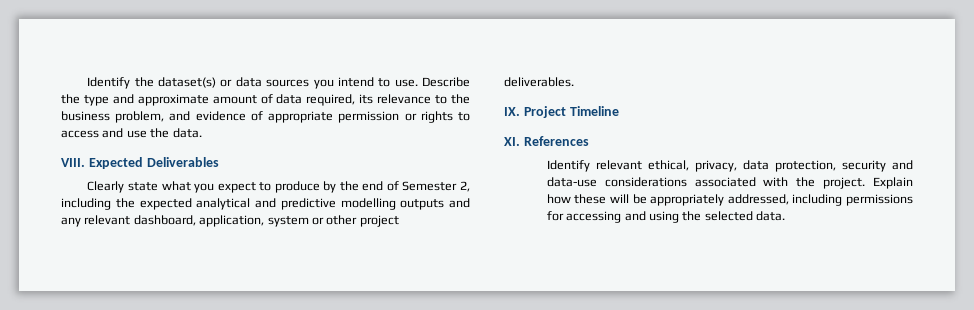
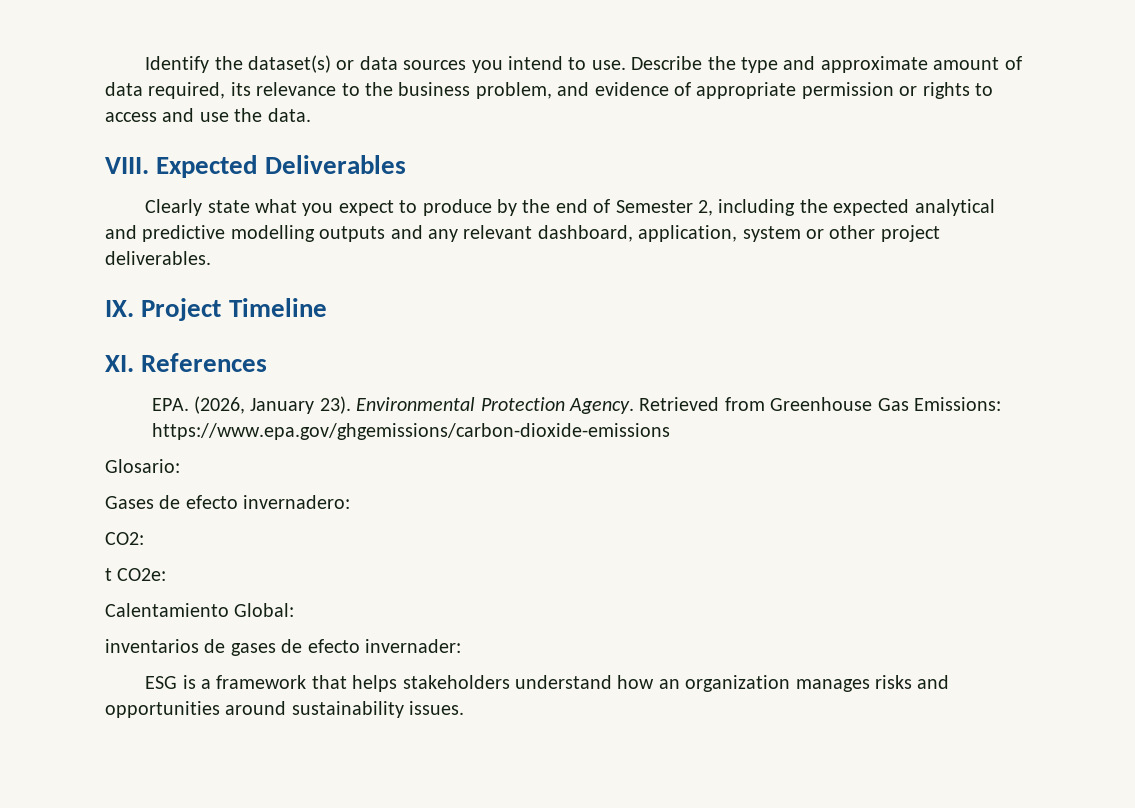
- Identify relevant ethical, privacy, data protection, security and data-use considerations associated with the project. Explain how these will be appropriately addressed, including permissions for accessing and using the selected data.
+ EPA. (2026, January 23). Environmental Protection Agency. Retrieved from Greenhouse Gas Emissions: https://www.epa.gov/ghgemissions/carbon-dioxide-emissions
+ Glosario:
+ Gases de efecto invernadero:
+ CO2:
+ t CO2e:
+ Calentamiento Global:
+ inventarios de gases de efecto invernader:
+ ESG is a framework that helps stakeholders understand how an organization manages risks and opportunities around sustainability issues.

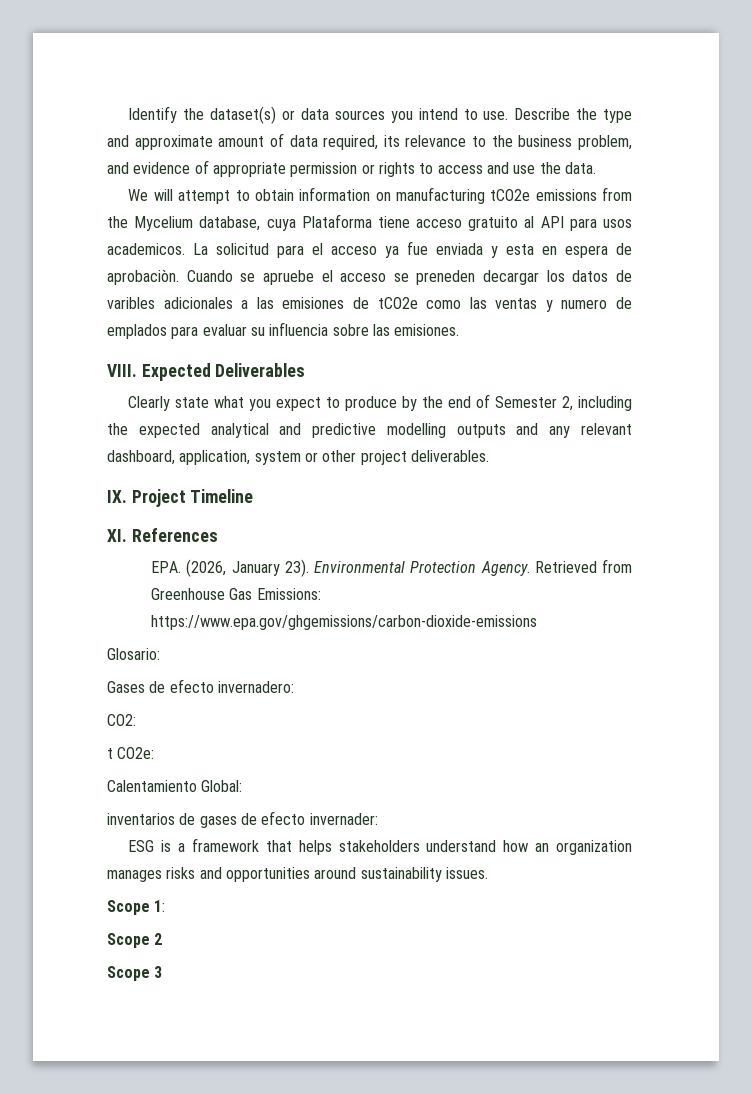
+ We will attempt to obtain information on manufacturing tCO2e emissions from the Mycelium database, cuya Plataforma tiene acceso gratuito al API para usos academicos. La solicitud para el acceso ya fue enviada y esta en espera de aprobaciòn. Cuando se apruebe el acceso se preneden decargar los datos de varibles adicionales a las emisiones de tCO2e como las ventas y numero de emplados para evaluar su influencia sobre las emisiones.
+ Scope 1:
+ Scope 2
+ Scope 3

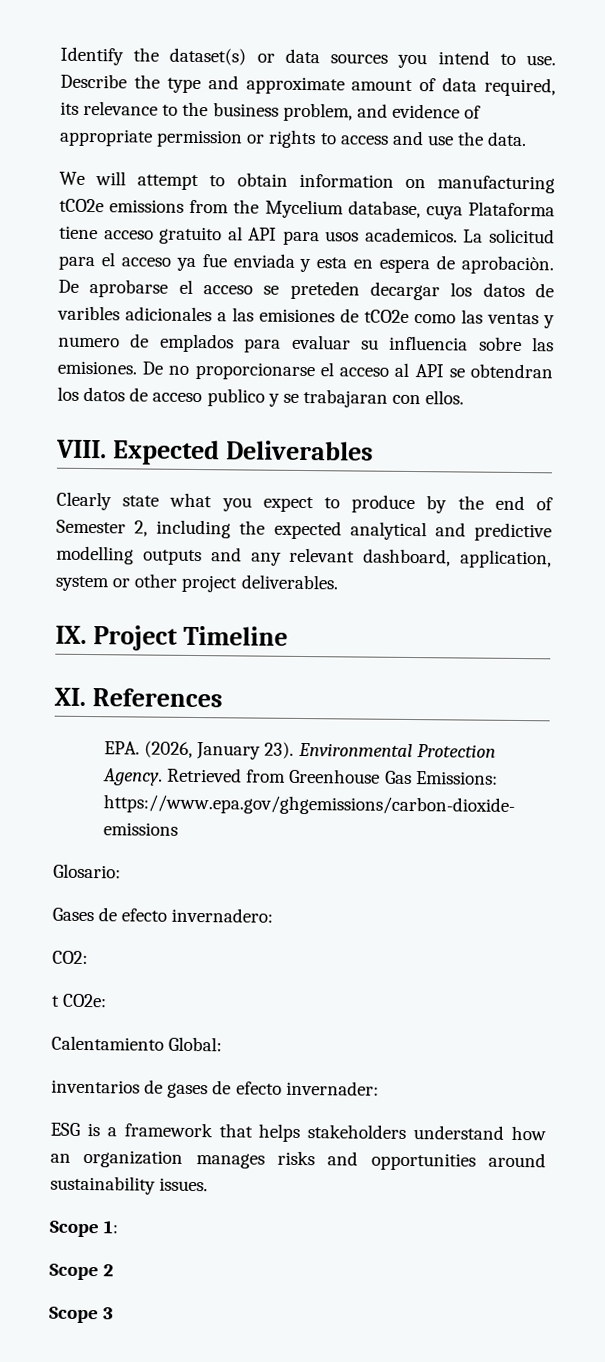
- Cuando se apruebe el acceso se preneden decargar los datos de varibles adicionales a las emisiones de tCO2e como las ventas y numero de emplados para evaluar su influencia sobre las emisiones.
+ De aprobarse el acceso se preteden decargar los datos de varibles adicionales a las emisiones de tCO2e como las ventas y numero de emplados para evaluar su influencia sobre las emisiones. De no proporcionarse el acceso al API se obtendran los datos de acceso publico y se trabajaran con ellos.

